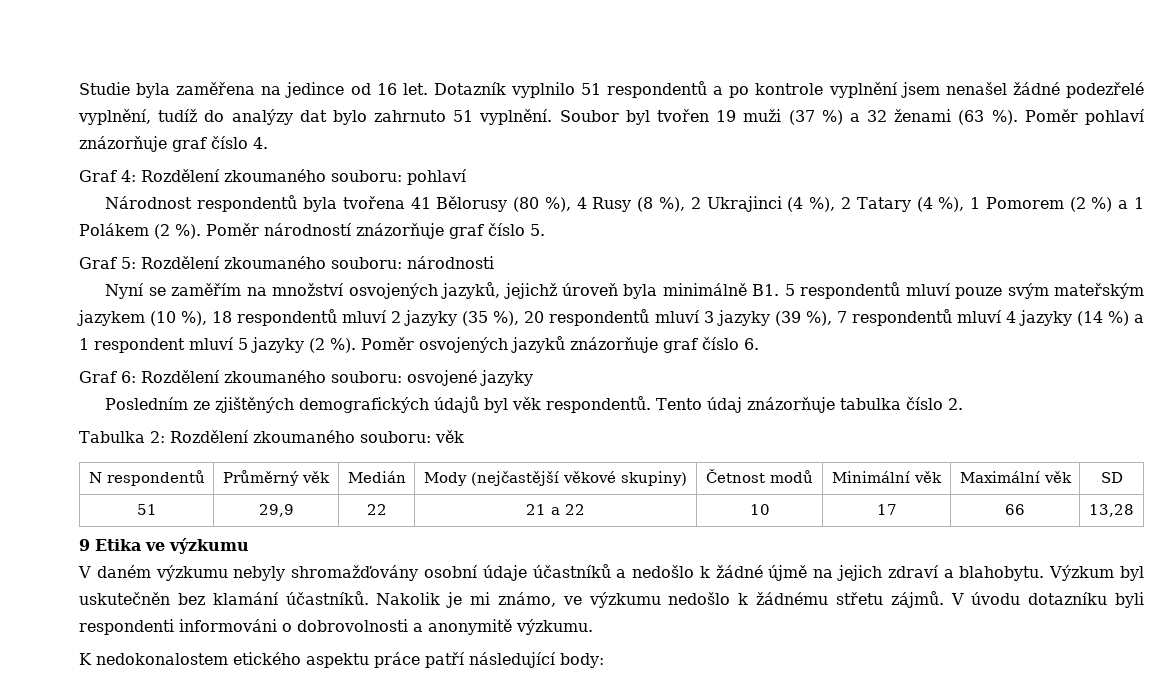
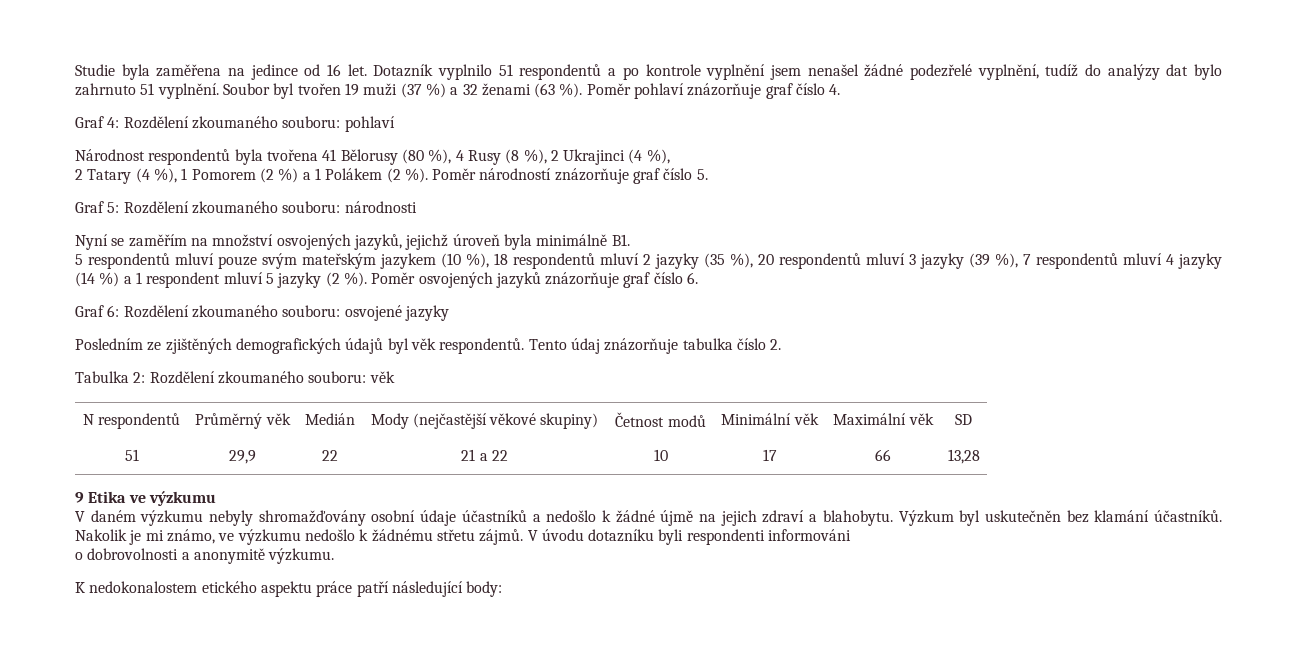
- Národnost respondentů byla tvořena 41 Bělorusy (80 %), 4 Rusy (8 %), 2 Ukrajinci (4 %), 2 Tatary (4 %), 1 Pomorem (2 %) a 1 Polákem (2 %).
+ Národnost respondentů byla tvořena 41 Bělorusy (80 %), 4 Rusy (8 %), 2 Ukrajinci (4 %),
+ 2 Tatary (4 %), 1 Pomorem (2 %) a 1 Polákem (2 %).
- Nyní se zaměřím na množství osvojených jazyků, jejichž úroveň byla minimálně B1. 5 respondentů mluví pouze svým mateřským jazykem (10 %), 18 respondentů mluví 2 jazyky (35 %), 20 respondentů mluví 3 jazyky (39 %), 7 respondentů mluví 4 jazyky (14 %) a 1 respondent mluví 5 jazyky (2 %).
+ Nyní se zaměřím na množství osvojených jazyků, jejichž úroveň byla minimálně B1.
+ 5 respondentů mluví pouze svým mateřským jazykem (10 %), 18 respondentů mluví 2 jazyky (35 %), 20 respondentů mluví 3 jazyky (39 %), 7 respondentů mluví 4 jazyky (14 %) a 1 respondent mluví 5 jazyky (2 %).
- V úvodu dotazníku byli respondenti informováni o dobrovolnosti a anonymitě výzkumu.
+ V úvodu dotazníku byli respondenti informováni
+ o dobrovolnosti a anonymitě výzkumu.

